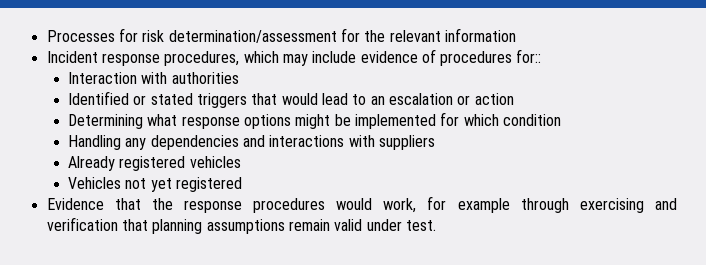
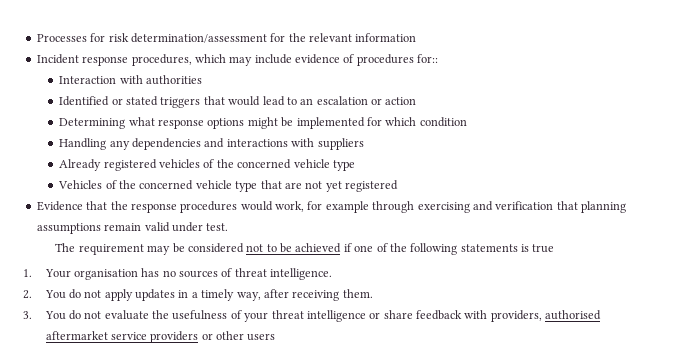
- Already registered vehicles
- Vehicles not yet registered
+ Already registered vehicles of the concerned vehicle type
+ Vehicles of the concerned vehicle type that are not yet registered
+ The requirement may be considered not to be achieved if one of the following statements is true
+ 1. Your organisation has no sources of threat intelligence.
+ 2. You do not apply updates in a timely way, after receiving them.
+ 3. You do not evaluate the usefulness of your threat intelligence or share feedback with providers, authorised aftermarket service providers or other users

